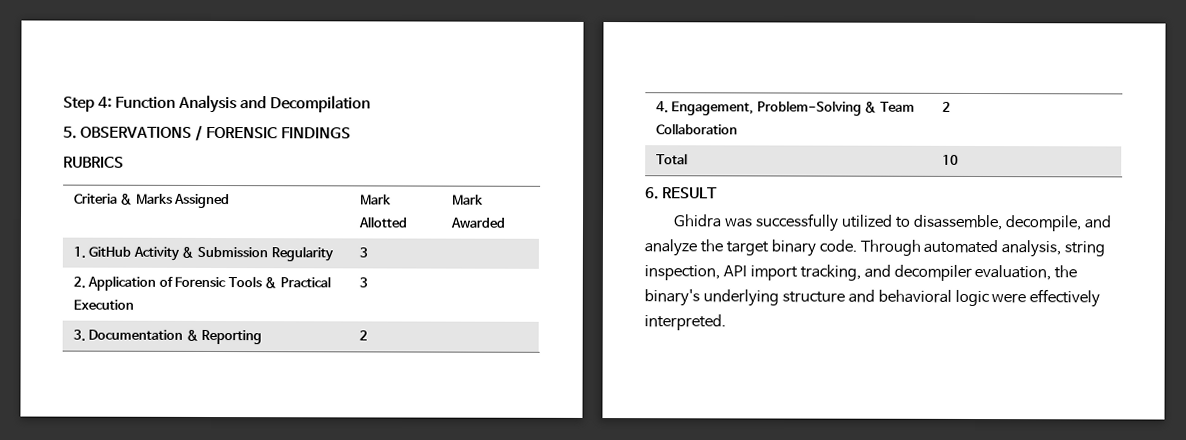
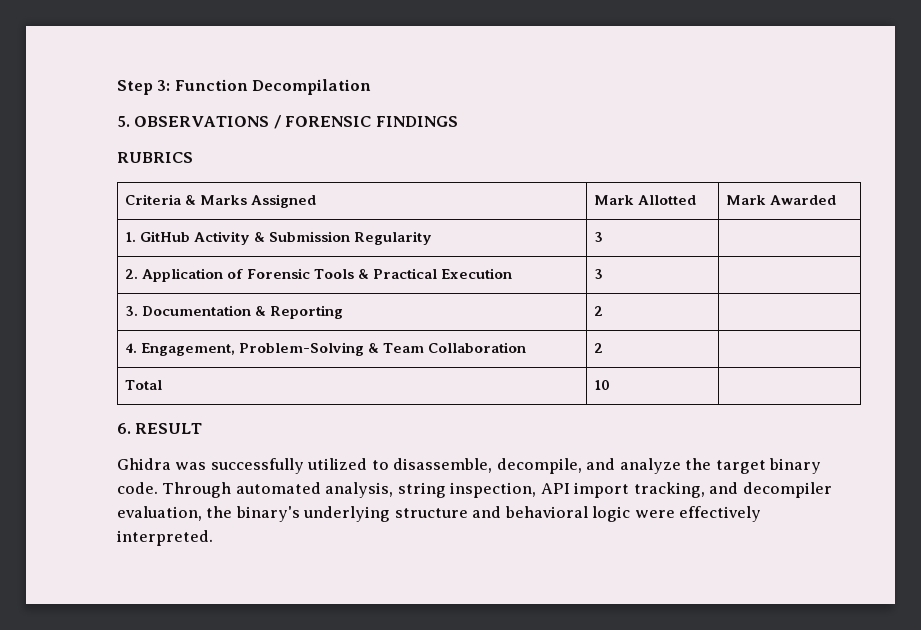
- Step 4: Function Analysis and Decompilation
+ Step 3: Function Decompilation

